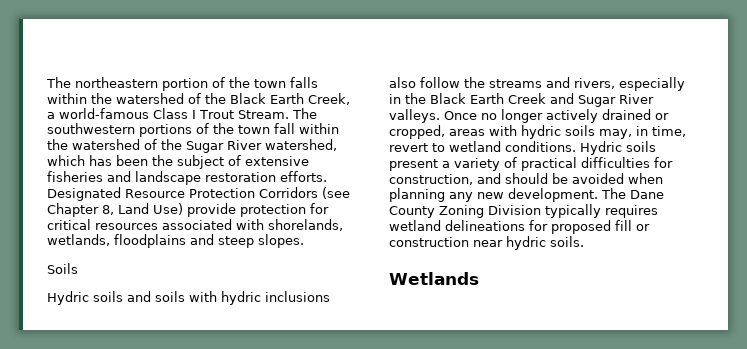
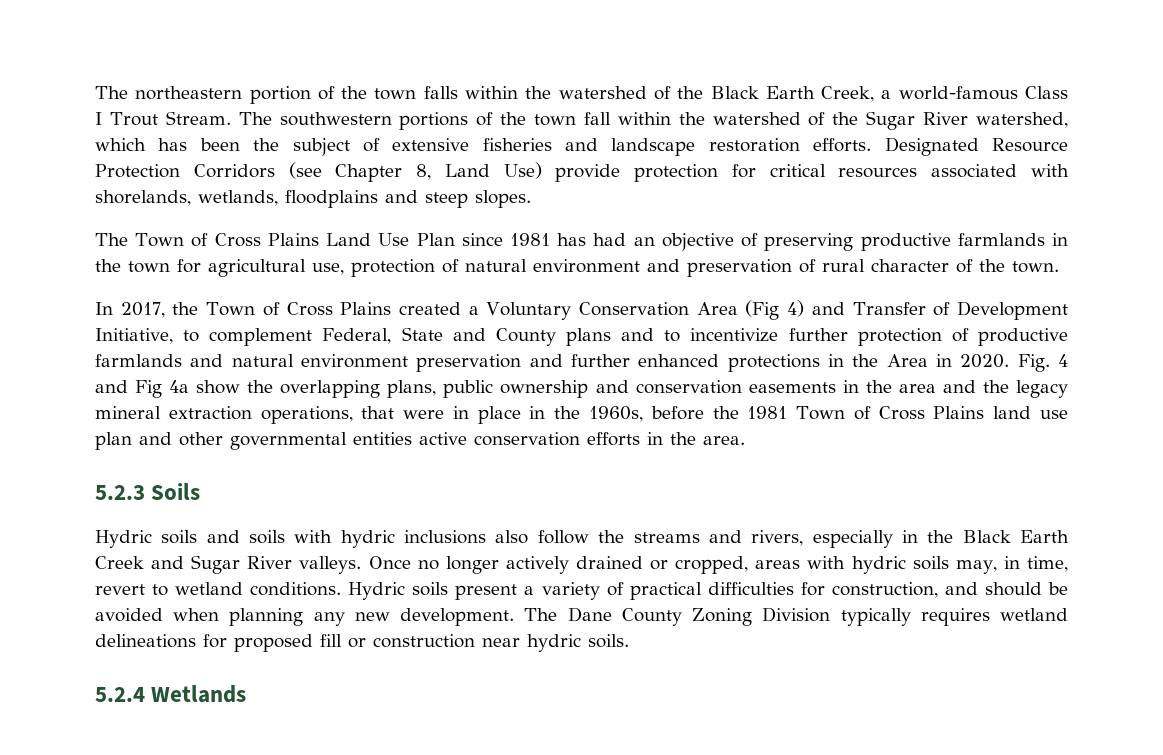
- Soils
+ The Town of Cross Plains Land Use Plan since 1981 has had an objective of preserving productive farmlands in the town for agricultural use, protection of natural environment and preservation of rural character of the town.
+ In 2017, the Town of Cross Plains created a Voluntary Conservation Area (Fig 4) and Transfer of Development Initiative, to complement Federal, State and County plans and to incentivize further protection of productive farmlands and natural environment preservation and further enhanced protections in the Area in 2020. Fig. 4 and Fig 4a show the overlapping plans, public ownership and conservation easements in the area and the legacy mineral extraction operations, that were in place in the 1960s, before the 1981 Town of Cross Plains land use plan and other governmental entities active conservation efforts in the area.
+ 5.2.3 Soils
- Wetlands
+ 5.2.4 Wetlands

